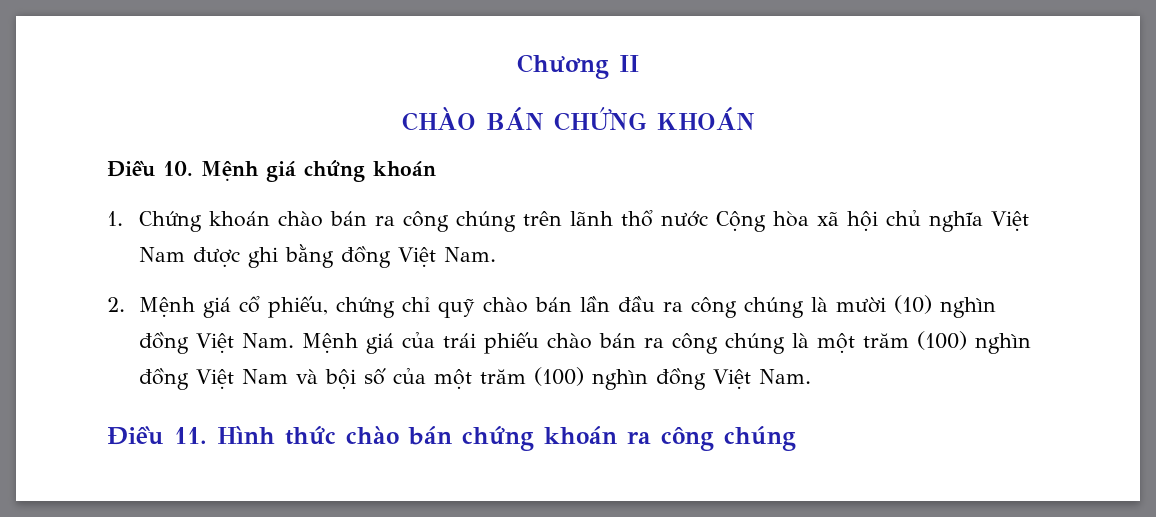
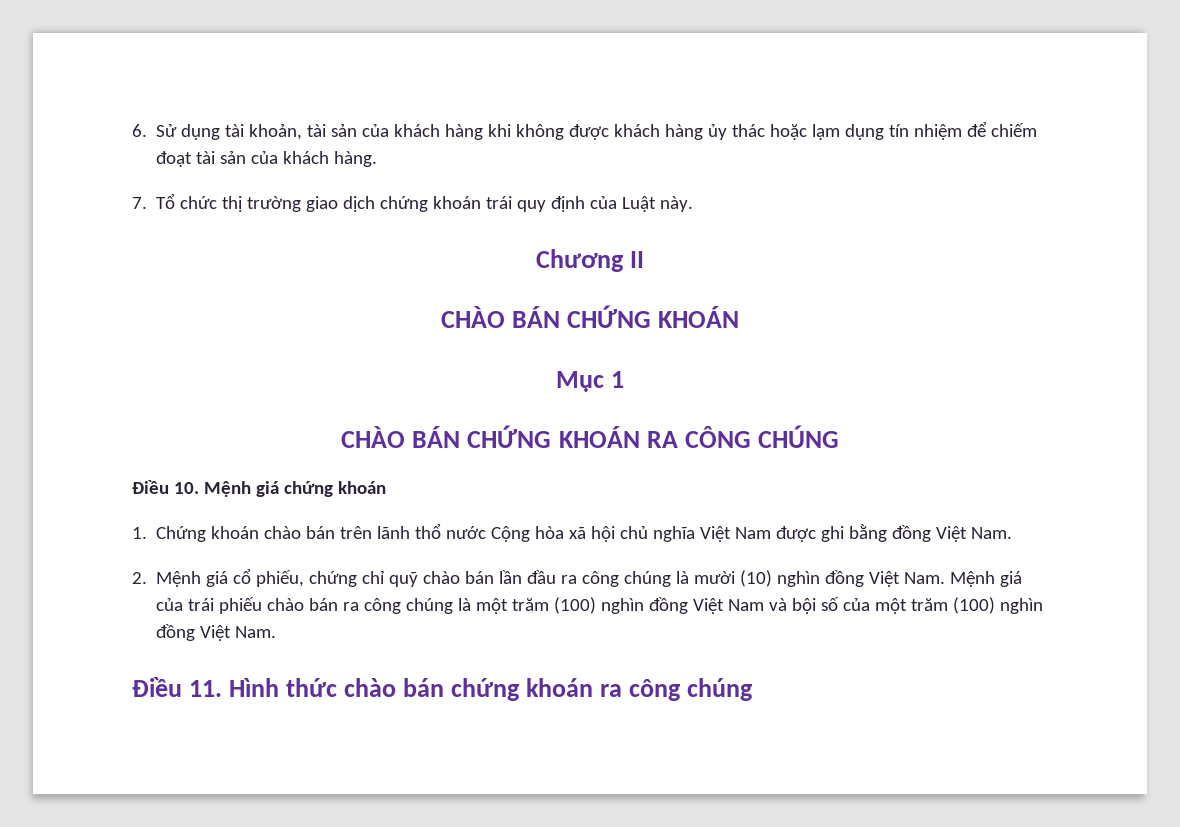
+ 6. Sử dụng tài khoản, tài sản của khách hàng khi không được khách hàng ủy thác hoặc lạm dụng tín nhiệm để chiếm đoạt tài sản của khách hàng.
+ 7. Tổ chức thị trường giao dịch chứng khoán trái quy định của Luật này.
+ Mục 1
+ CHÀO BÁN CHỨNG KHOÁN RA CÔNG CHÚNG
- 1. Chứng khoán chào bán ra công chúng trên lãnh thổ nước Cộng hòa xã hội chủ nghĩa Việt Nam được ghi bằng đồng Việt Nam.
+ 1. Chứng khoán chào bán trên lãnh thổ nước Cộng hòa xã hội chủ nghĩa Việt Nam được ghi bằng đồng Việt Nam.

